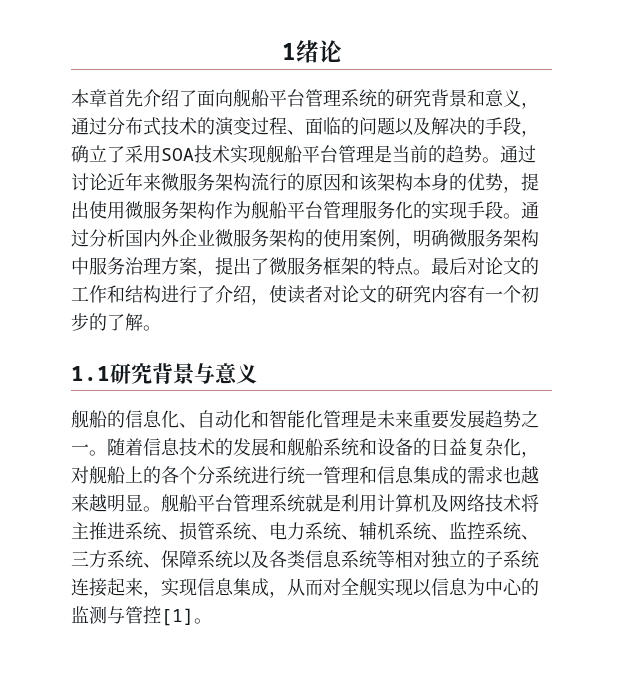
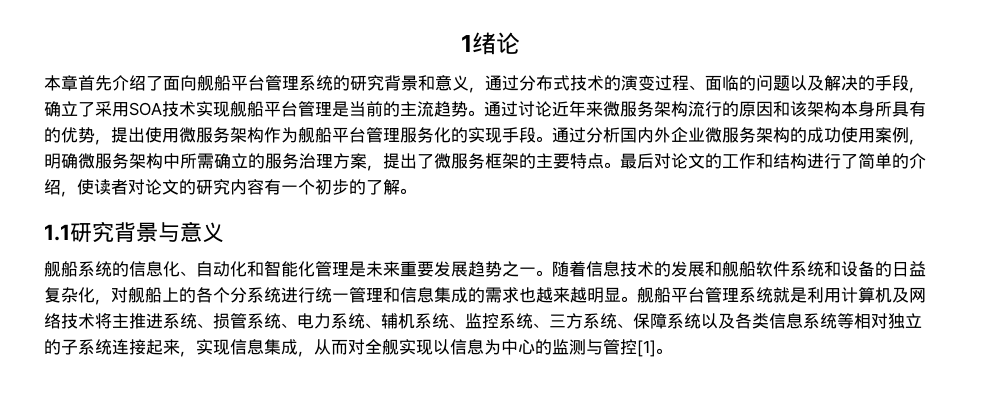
- 本章首先介绍了面向舰船平台管理系统的研究背景和意义，通过分布式技术的演变过程、面临的问题以及解决的手段，确立了采用SOA技术实现舰船平台管理是当前的趋势。
+ 本章首先介绍了面向舰船平台管理系统的研究背景和意义，通过分布式技术的演变过程、面临的问题以及解决的手段，确立了采用SOA技术实现舰船平台管理是当前的主流趋势。
- 通过讨论近年来微服务架构流行的原因和该架构本身的优势，提出使用微服务架构作为舰船平台管理服务化的实现手段。
+ 通过讨论近年来微服务架构流行的原因和该架构本身所具有的优势，提出使用微服务架构作为舰船平台管理服务化的实现手段。
- 通过分析国内外企业微服务架构的使用案例，明确微服务架构中服务治理方案，提出了微服务框架的特点。
+ 通过分析国内外企业微服务架构的成功使用案例，明确微服务架构中所需确立的服务治理方案，提出了微服务框架的主要特点。
- 最后对论文的工作和结构进行了介绍，使读者对论文的研究内容有一个初步的了解。
+ 最后对论文的工作和结构进行了简单的介绍，使读者对论文的研究内容有一个初步的了解。
- 舰船的信息化、自动化和智能化管理是未来重要发展趋势之一。
+ 舰船系统的信息化、自动化和智能化管理是未来重要发展趋势之一。
- 随着信息技术的发展和舰船系统和设备的日益复杂化，对舰船上的各个分系统进行统一管理和信息集成的需求也越来越明显。
+ 随着信息技术的发展和舰船软件系统和设备的日益复杂化，对舰船上的各个分系统进行统一管理和信息集成的需求也越来越明显。

